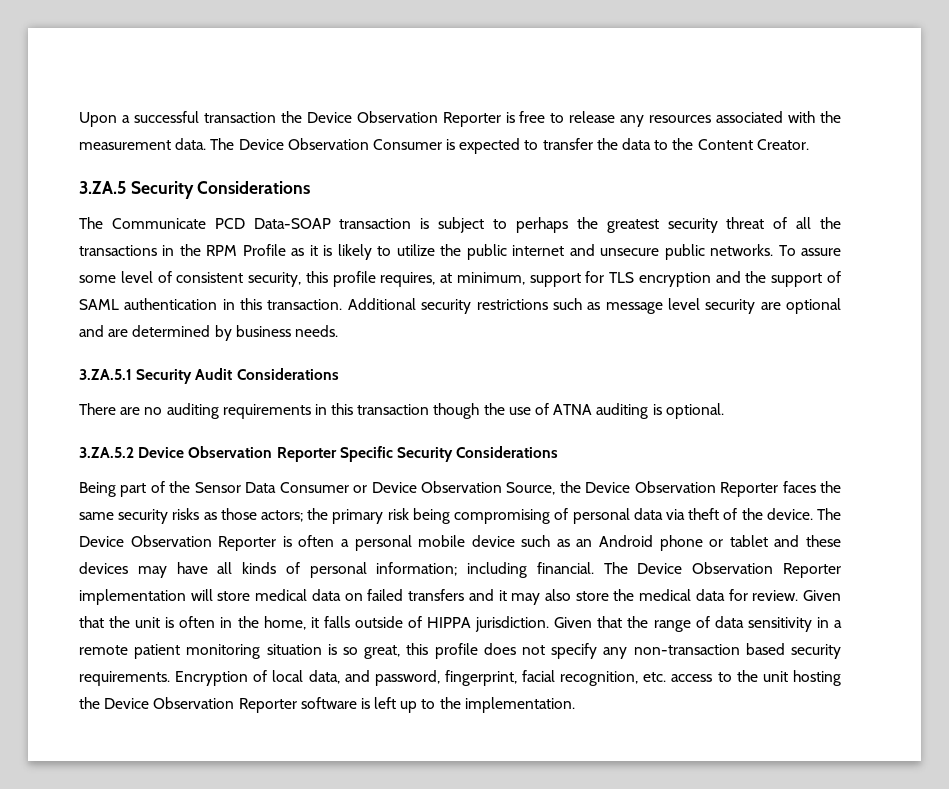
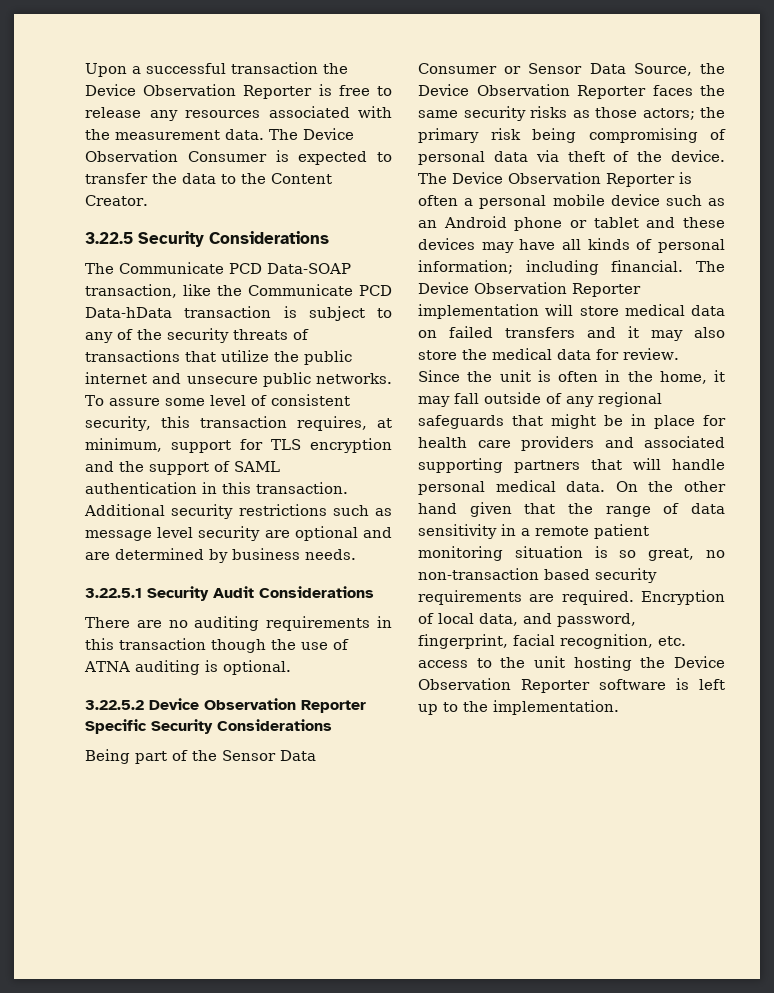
- 3.ZA.5 Security Considerations
+ 3.22.5 Security Considerations
- The Communicate PCD Data-SOAP transaction is subject to perhaps the greatest security threat of all the transactions in the RPM Profile as it is likely to utilize the public internet and unsecure public networks.
+ The Communicate PCD Data-SOAP transaction, like the Communicate PCD Data-hData transaction is subject to any of the security threats of transactions that utilize the public internet and unsecure public networks.
- To assure some level of consistent security, this profile requires, at minimum, support for TLS encryption and the support of SAML authentication in this transaction.
+ To assure some level of consistent security, this transaction requires, at minimum, support for TLS encryption and the support of SAML authentication in this transaction.
- 3.ZA.5.1 Security Audit Considerations
+ 3.22.5.1 Security Audit Considerations
- 3.ZA.5.2 Device Observation Reporter Specific Security Considerations
+ 3.22.5.2 Device Observation Reporter Specific Security Considerations
- Being part of the Sensor Data Consumer or Device Observation Source, the Device Observation Reporter faces the same security risks as those actors; the primary risk being compromising of personal data via theft of the device.
+ Being part of the Sensor Data Consumer or Sensor Data Source, the Device Observation Reporter faces the same security risks as those actors; the primary risk being compromising of personal data via theft of the device.
- Given that the unit is often in the home, it falls outside of HIPPA jurisdiction. Given that the range of data sensitivity in a remote patient monitoring situation is so great, this profile does not specify any non-transaction based security requirements.
+ Since the unit is often in the home, it may fall outside of any regional safeguards that might be in place for health care providers and associated supporting partners that will handle personal medical data. On the other hand given that the range of data sensitivity in a remote patient monitoring situation is so great, no non-transaction based security requirements are required.

